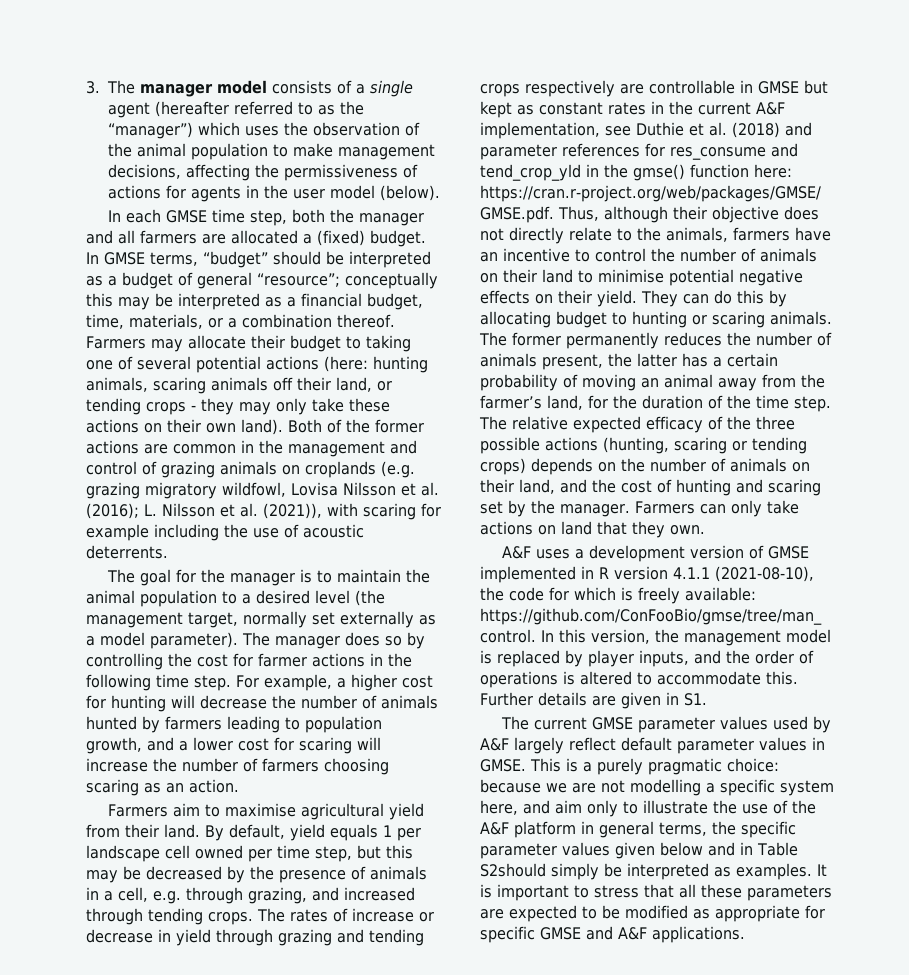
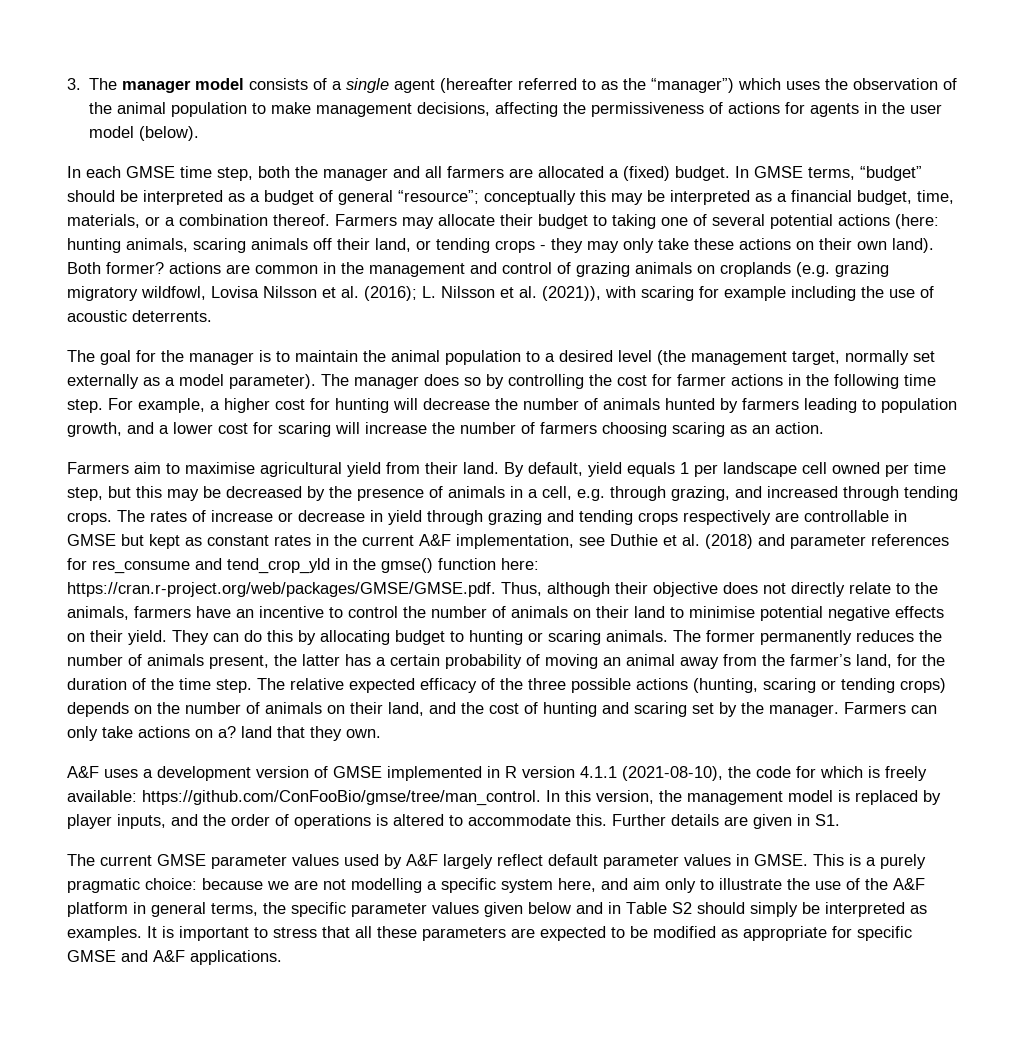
- Both of the former actions are common in the management and control of grazing animals on croplands (e.g. grazing migratory wildfowl, Lovisa Nilsson et al. (2016); L. Nilsson et al. (2021)), with scaring for example including the use of acoustic deterrents.
+ Both former? actions are common in the management and control of grazing animals on croplands (e.g. grazing migratory wildfowl, Lovisa Nilsson et al. (2016); L. Nilsson et al. (2021)), with scaring for example including the use of acoustic deterrents.
- Farmers can only take actions on land that they own.
+ Farmers can only take actions on a? land that they own.
- This is a purely pragmatic choice: because we are not modelling a specific system here, and aim only to illustrate the use of the A&F platform in general terms, the specific parameter values given below and in Table S2should simply be interpreted as examples.
+ This is a purely pragmatic choice: because we are not modelling a specific system here, and aim only to illustrate the use of the A&F platform in general terms, the specific parameter values given below and in Table S2 should simply be interpreted as examples.

